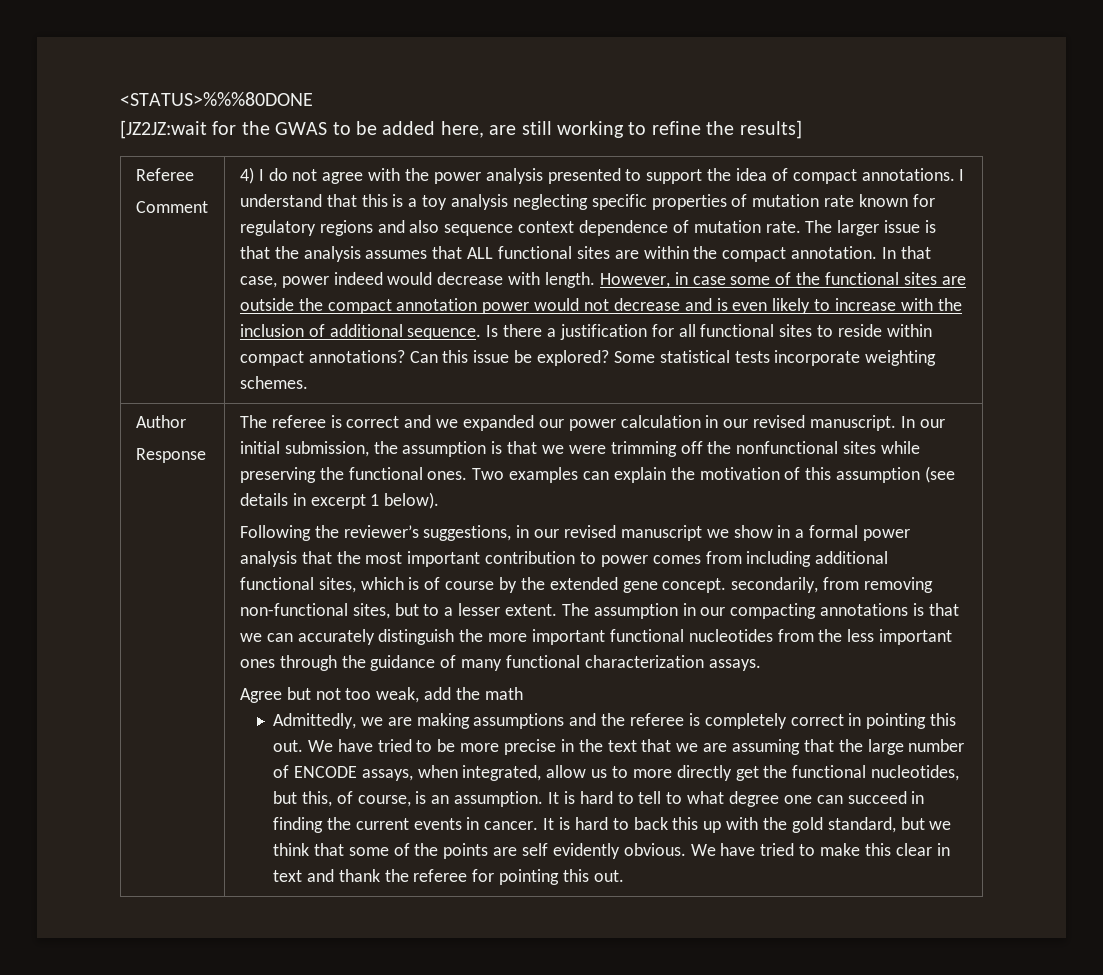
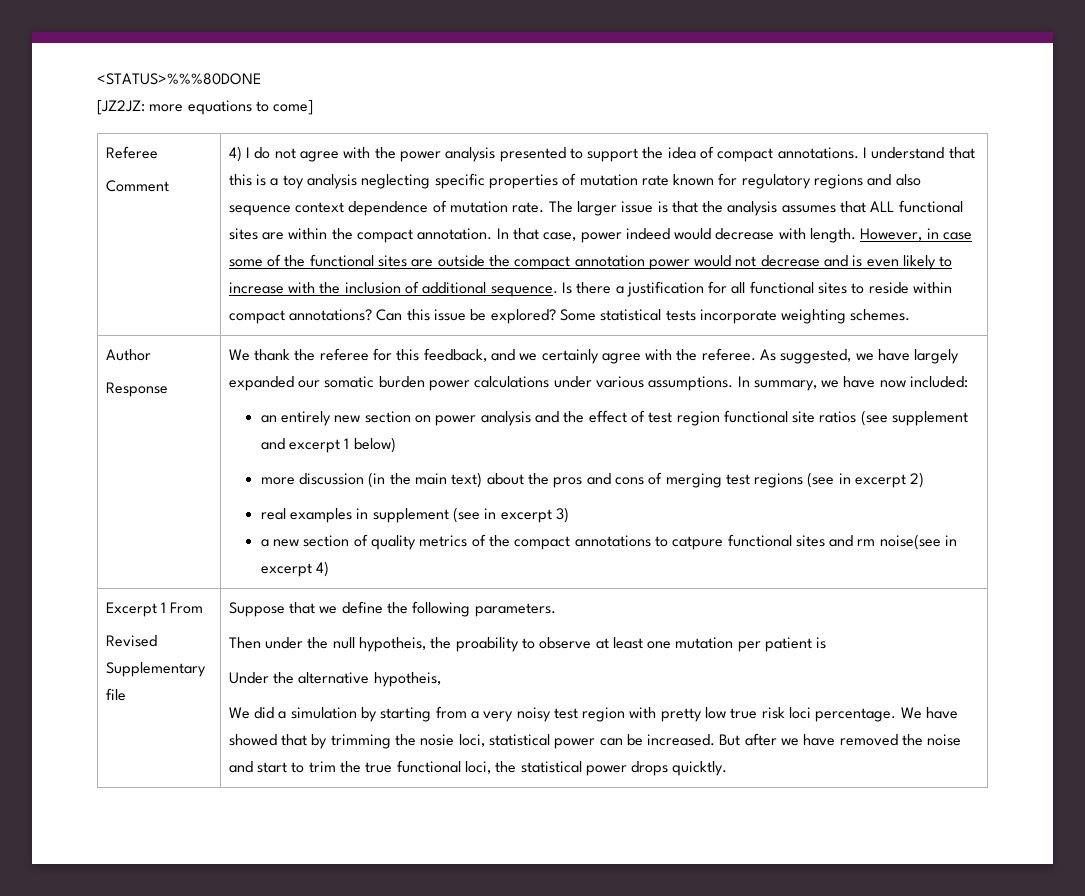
- [JZ2JZ:wait for the GWAS to be added here, are still working to refine the results]
+ [JZ2JZ: more equations to come]
- The referee is correct and we expanded our power calculation in our revised manuscript. In our initial submission, the assumption is that we were trimming off the nonfunctional sites while preserving the functional ones. Two examples can explain the motivation of this assumption (see details in excerpt 1 below).
- Following the reviewer’s suggestions, in our revised manuscript we show in a formal power analysis that the most important contribution to power comes from including additional functional sites, which is of course by the extended gene concept. secondarily, from removing non-functional sites, but to a lesser extent. The assumption in our compacting annotations is that we can accurately distinguish the more important functional nucleotides from the less important ones through the guidance of many functional characterization assays.
- Agree but not too weak, add the math
- Admittedly, we are making assumptions and the referee is completely correct in pointing this out. We have tried to be more precise in the text that we are assuming that the large number of ENCODE assays, when integrated, allow us to more directly get the functional nucleotides, but this, of course, is an assumption. It is hard to tell to what degree one can succeed in finding the current events in cancer. It is hard to back this up with the gold standard, but we think that some of the points are self evidently obvious. We have tried to make this clear in text and thank the referee for pointing this out.
+ We thank the referee for this feedback, and we certainly agree with the referee. As suggested, we have largely expanded our somatic burden power calculations under various assumptions. In summary, we have now included:
+ an entirely new section on power analysis and the effect of test region functional site ratios (see supplement and excerpt 1 below)
+ more discussion (in the main text) about the pros and cons of merging test regions (see in excerpt 2)
+ real examples in supplement (see in excerpt 3)
+ a new section of quality metrics of the compact annotations to catpure functional sites and rm noise(see in excerpt 4)
+ Excerpt 1 From
+ Revised Supplementary file | Suppose that we define the following parameters.
+ Then under the null hypotheis, the proability to observe at least one mutation per patient is
+ Under the alternative hypotheis,
+ We did a simulation by starting from a very noisy test region with pretty low true risk loci percentage. We have showed that by trimming the nosie loci, statistical power can be increased. But after we have removed the noise and start to trim the true functional loci, the statistical power drops quicktly.

